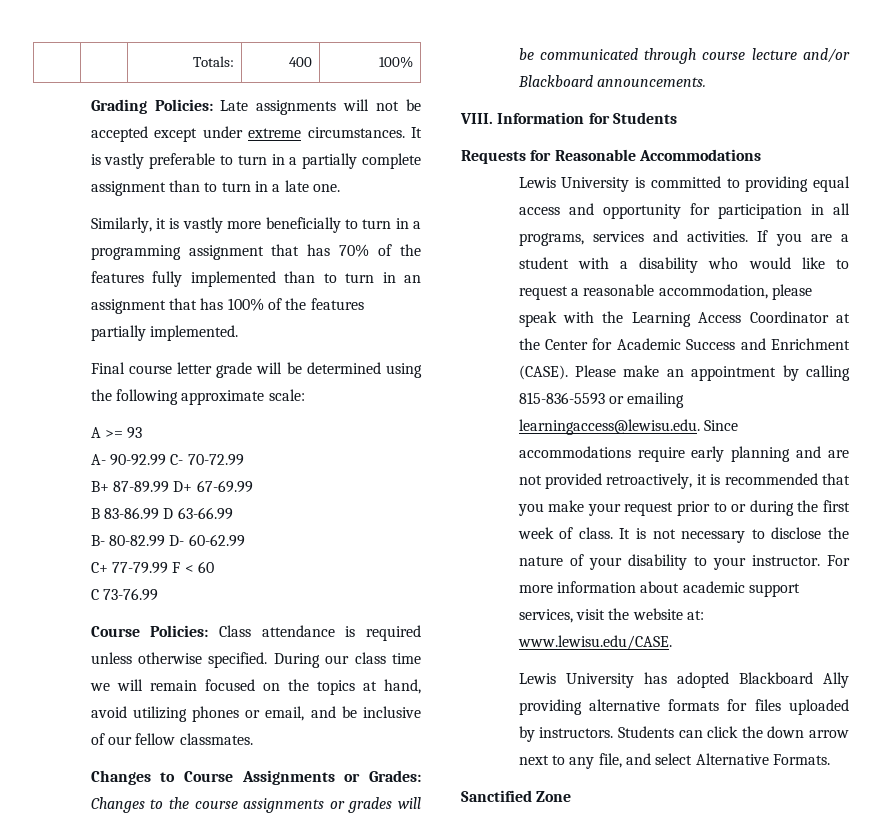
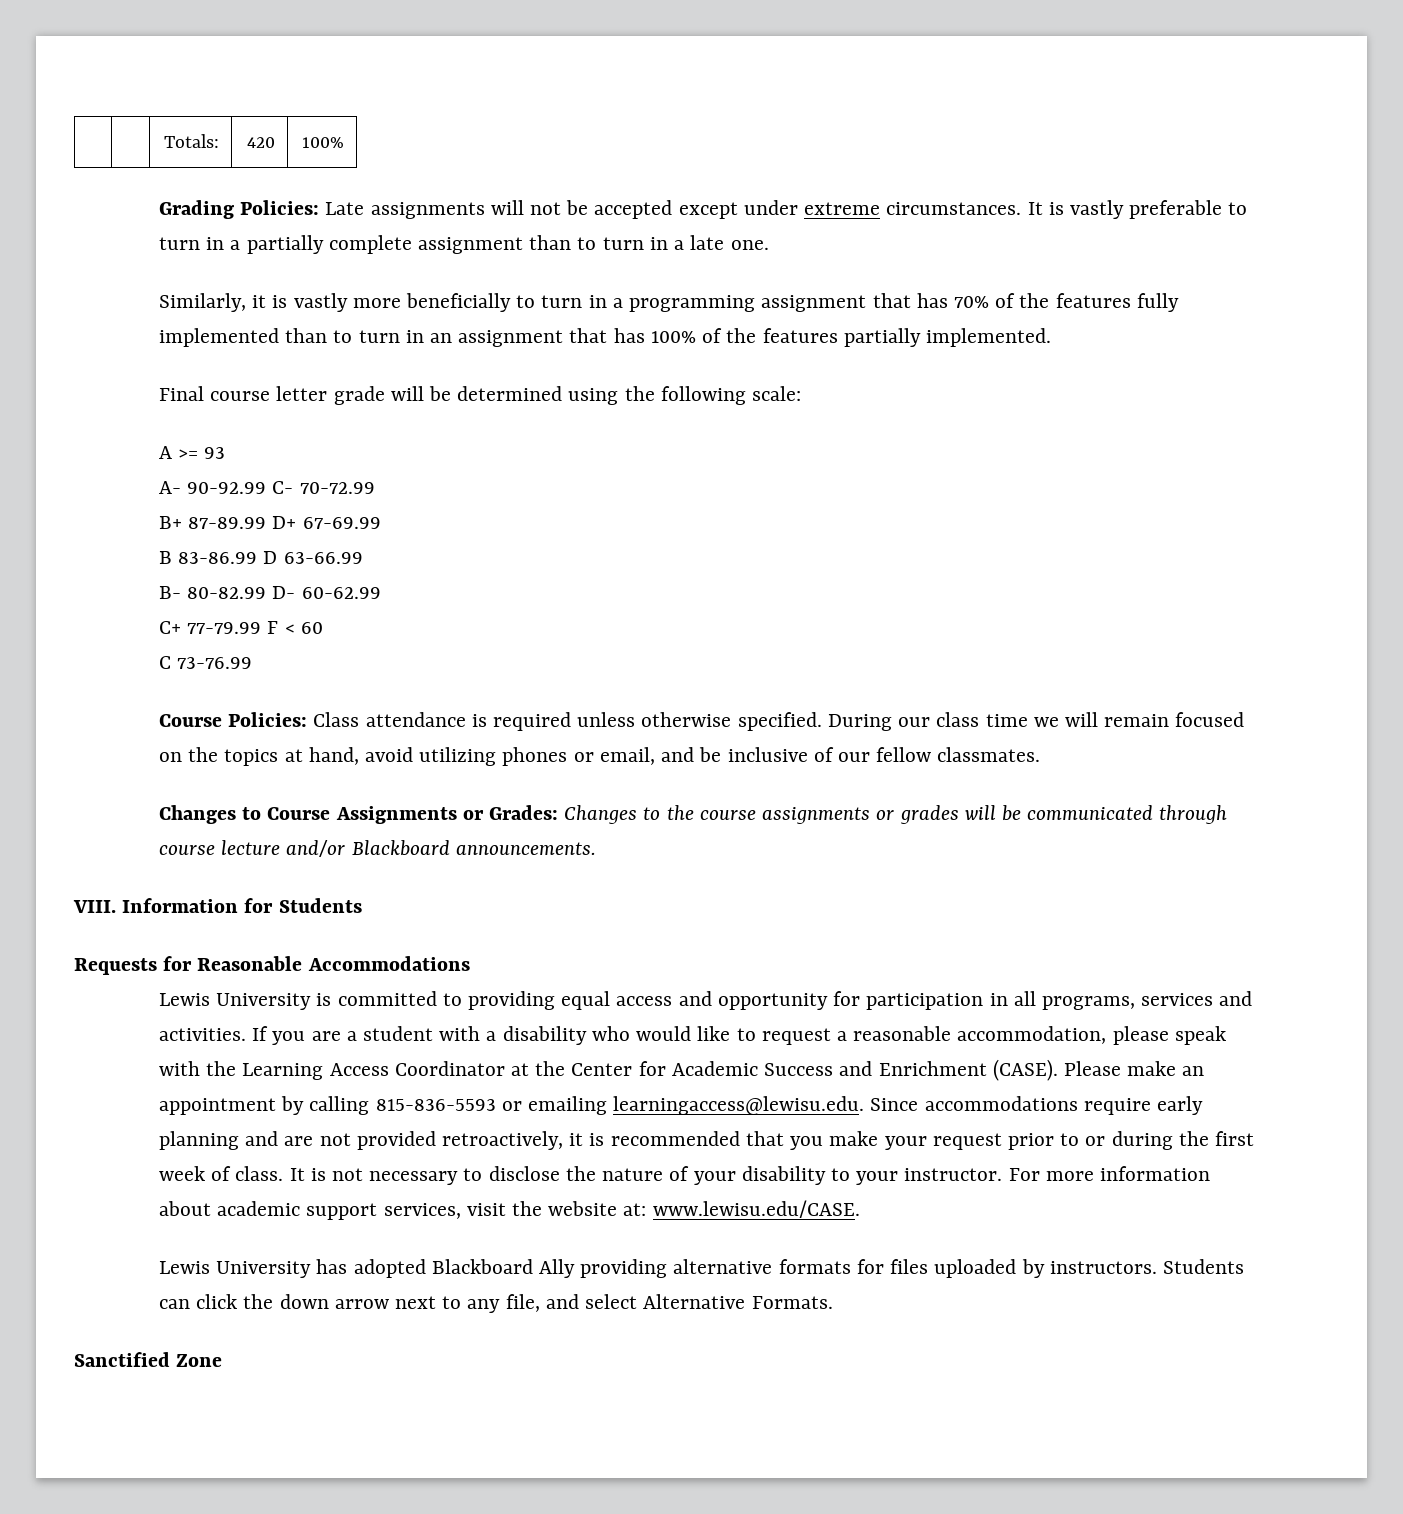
- | | Totals: | 400 | 100%
+ | | Totals: | 420 | 100%
- Final course letter grade will be determined using the following approximate scale:
+ Final course letter grade will be determined using the following scale:

